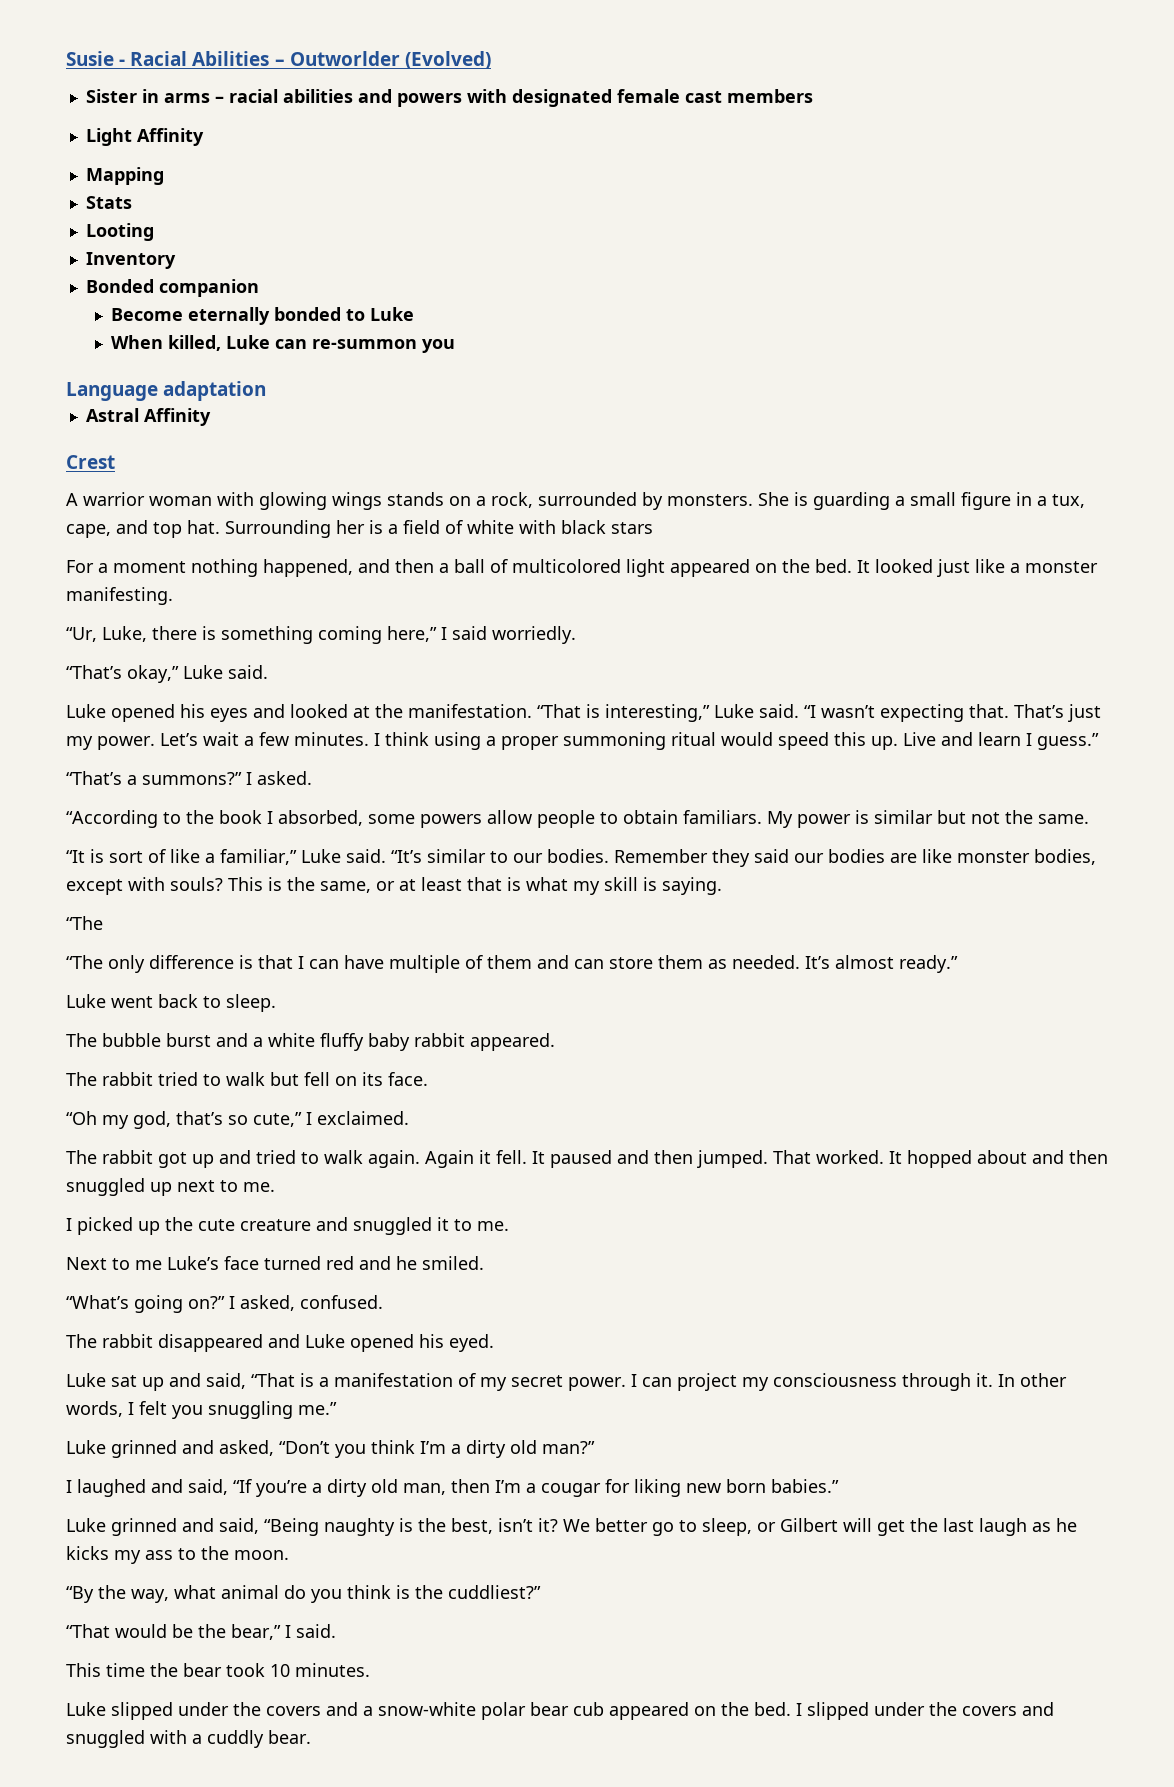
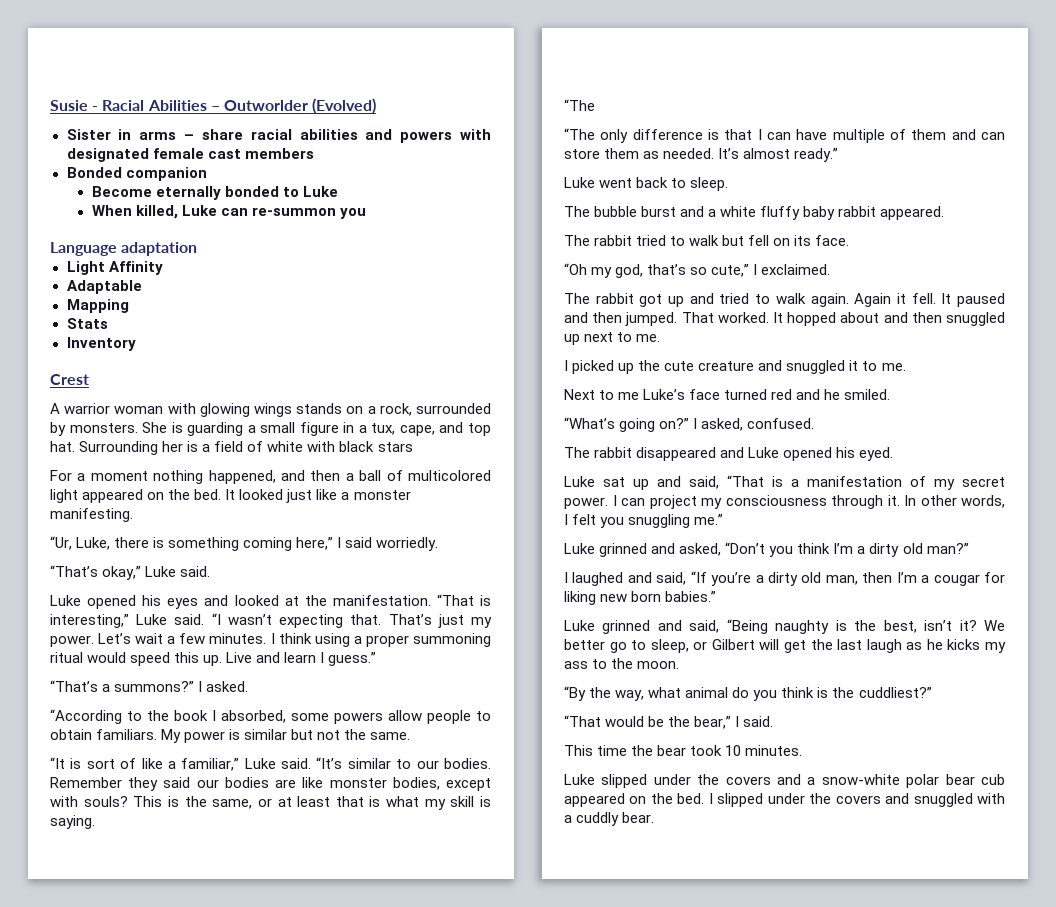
- Sister in arms – racial abilities and powers with designated female cast members
+ Sister in arms – share racial abilities and powers with designated female cast members
- Light Affinity
- Mapping
- Stats
- Looting
- Inventory
- Astral Affinity
+ Light Affinity
+ Adaptable
+ Mapping
+ Stats
+ Inventory

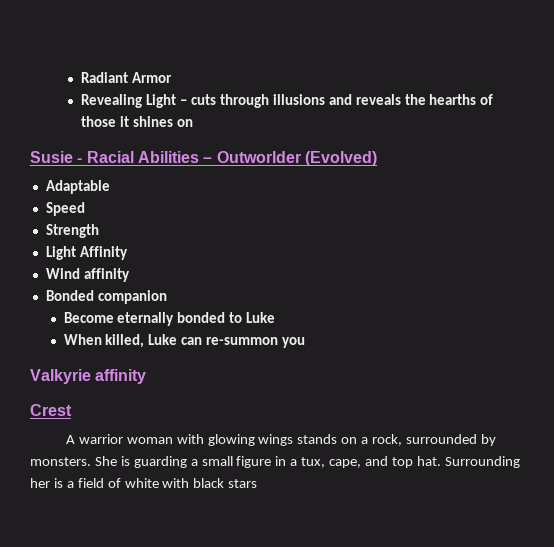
+ Radiant Armor
+ Revealing Light – cuts through illusions and reveals the hearths of those it shines on
- Sister in arms – share racial abilities and powers with designated female cast members
+ Adaptable
+ Speed
+ Strength
+ Light Affinity
+ Wind affinity
- Language adaptation
- Light Affinity
- Adaptable
- Mapping
- Stats
- Inventory
+ Valkyrie affinity
- For a moment nothing happened, and then a ball of multicolored light appeared on the bed. It looked just like a monster manifesting.
- “Ur, Luke, there is something coming here,” I said worriedly.
- “That’s okay,” Luke said.
- Luke opened his eyes and looked at the manifestation. “That is interesting,” Luke said. “I wasn’t expecting that. That’s just my power. Let’s wait a few minutes. I think using a proper summoning ritual would speed this up. Live and learn I guess.”
- “That’s a summons?” I asked.
- “According to the book I absorbed, some powers allow people to obtain familiars. My power is similar but not the same.
- “It is sort of like a familiar,” Luke said. “It’s similar to our bodies. Remember they said our bodies are like monster bodies, except with souls? This is the same, or at least that is what my skill is saying.
- “The
- “The only difference is that I can have multiple of them and can store them as needed. It’s almost ready.”
- Luke went back to sleep.
- The bubble burst and a white fluffy baby rabbit appeared.
- The rabbit tried to walk but fell on its face.
- “Oh my god, that’s so cute,” I exclaimed.
- The rabbit got up and tried to walk again. Again it fell. It paused and then jumped. That worked. It hopped about and then snuggled up next to me.
- I picked up the cute creature and snuggled it to me.
- Next to me Luke’s face turned red and he smiled.
- “What’s going on?” I asked, confused.
- The rabbit disappeared and Luke opened his eyed.
- Luke sat up and said, “That is a manifestation of my secret power. I can project my consciousness through it. In other words, I felt you snuggling me.”
- Luke grinned and asked, “Don’t you think I’m a dirty old man?”
- I laughed and said, “If you’re a dirty old man, then I’m a cougar for liking new born babies.”
- Luke grinned and said, “Being naughty is the best, isn’t it? We better go to sleep, or Gilbert will get the last laugh as he kicks my ass to the moon.
- “By the way, what animal do you think is the cuddliest?”
- “That would be the bear,” I said.
- This time the bear took 10 minutes.
- Luke slipped under the covers and a snow-white polar bear cub appeared on the bed. I slipped under the covers and snuggled with a cuddly bear.

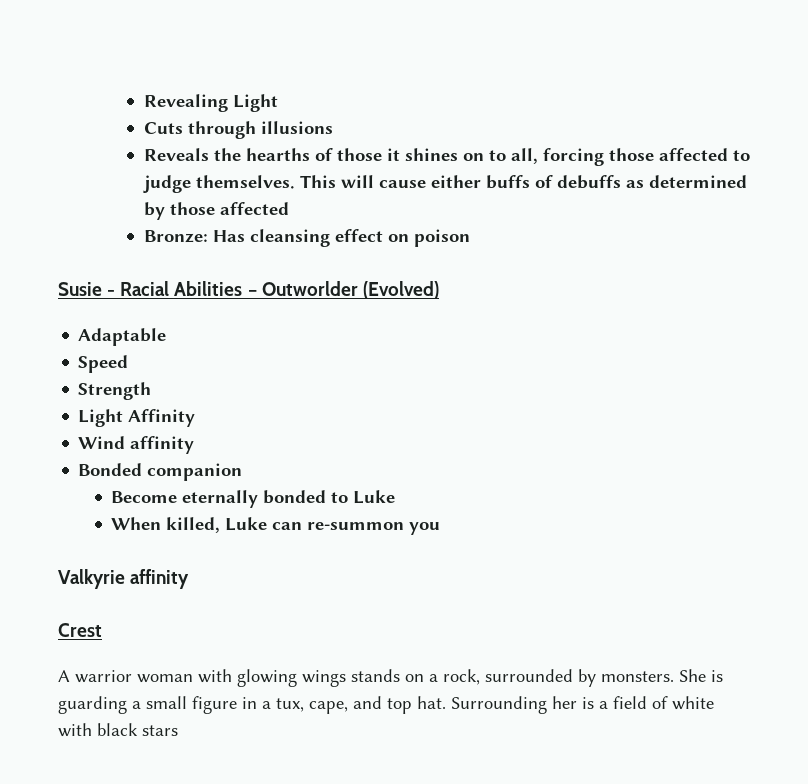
- Radiant Armor
- Revealing Light – cuts through illusions and reveals the hearths of those it shines on
+ Revealing Light
+ Cuts through illusions
+ Reveals the hearths of those it shines on to all, forcing those affected to judge themselves. This will cause either buffs of debuffs as determined by those affected
+ Bronze: Has cleansing effect on poison

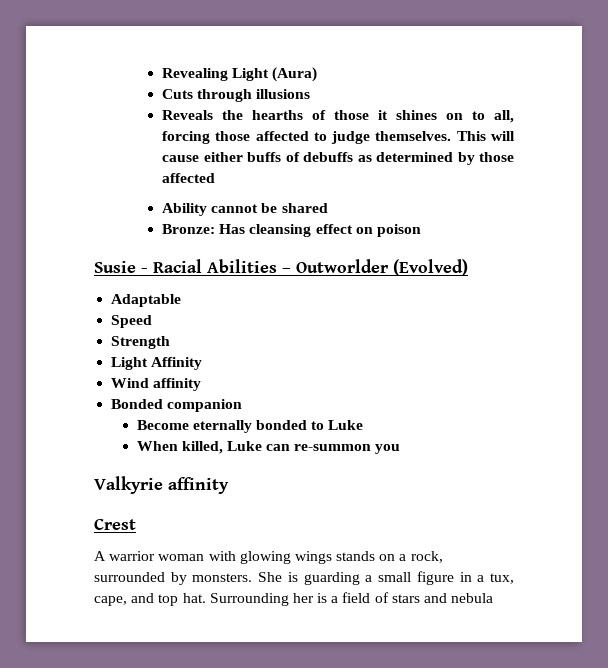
- Revealing Light
+ Revealing Light (Aura)
+ Ability cannot be shared
- Surrounding her is a field of white with black stars
+ Surrounding her is a field of stars and nebula

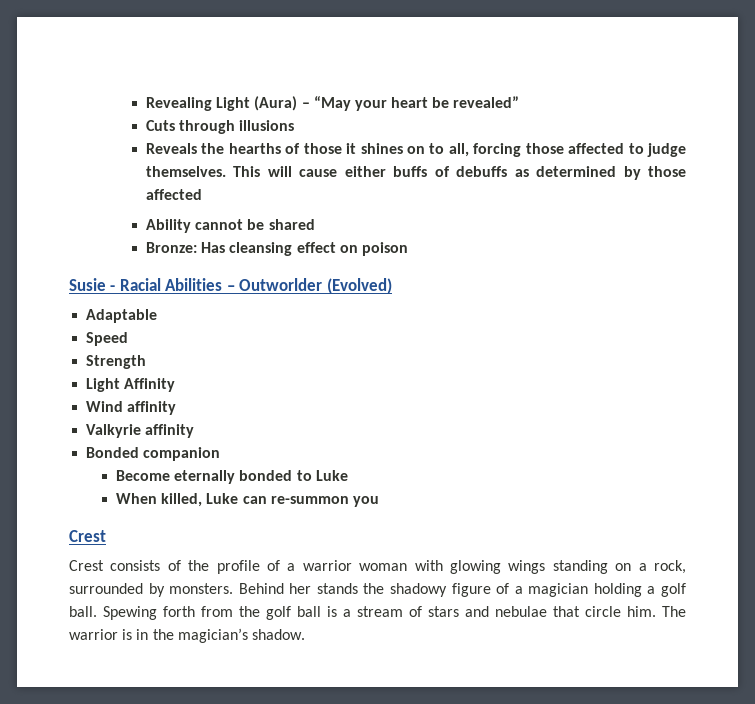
- Revealing Light (Aura)
+ Revealing Light (Aura) – “May your heart be revealed”
+ Valkyrie affinity
  When killed, Luke can re-summon you
- Valkyrie affinity
  Crest
- A warrior woman with glowing wings stands on a rock, surrounded by monsters.
+ Crest consists of the profile of a warrior woman with glowing wings standing on a rock, surrounded by monsters.
- She is guarding a small figure in a tux, cape, and top hat. Surrounding her is a field of stars and nebula
+ Behind her stands the shadowy figure of a magician holding a golf ball. Spewing forth from the golf ball is a stream of stars and nebulae that circle him. The warrior is in the magician’s shadow.

